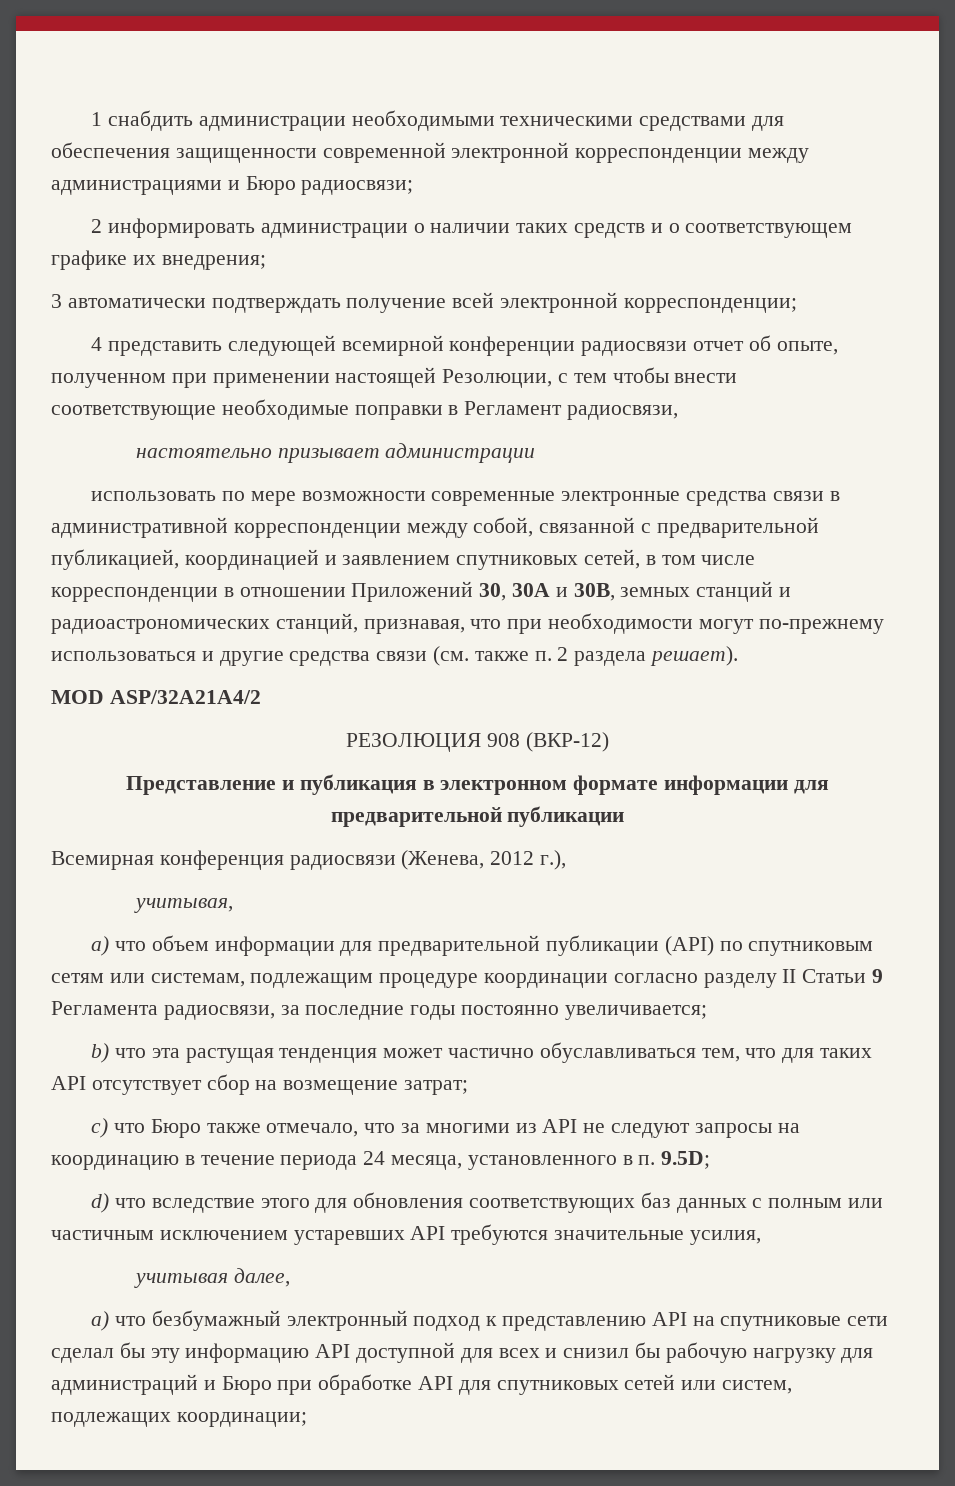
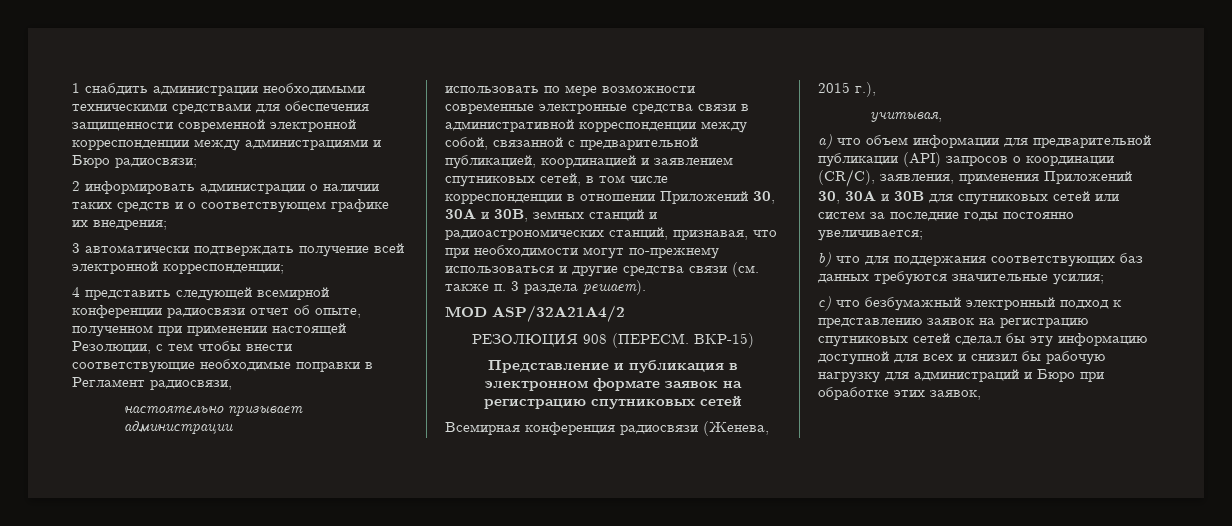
- использовать по мере возможности современные электронные средства связи в административной корреспонденции между собой, связанной с предварительной публикацией, координацией и заявлением спутниковых сетей, в том числе корреспонденции в отношении Приложений 30, 30A и 30B, земных станций и радиоастрономических станций, признавая, что при необходимости могут по-прежнему использоваться и другие средства связи (см. также п. 2 раздела решает).
+ использовать по мере возможности современные электронные средства связи в административной корреспонденции между собой, связанной с предварительной публикацией, координацией и заявлением спутниковых сетей, в том числе корреспонденции в отношении Приложений 30, 30A и 30B, земных станций и радиоастрономических станций, признавая, что при необходимости могут по-прежнему использоваться и другие средства связи (см. также п. 3 раздела решает).
- РЕЗОЛЮЦИЯ 908 (ВКР-12)
+ РЕЗОЛЮЦИЯ 908 (ПЕРЕСМ. ВКР-15)
- Представление и публикация в электронном формате информации для предварительной публикации
+ Представление и публикация в электронном формате заявок на регистрацию спутниковых сетей
- Всемирная конференция радиосвязи (Женева, 2012 г.),
+ Всемирная конференция радиосвязи (Женева, 2015 г.),
- a) что объем информации для предварительной публикации (API) по спутниковым сетям или системам, подлежащим процедуре координации согласно разделу II Статьи 9 Регламента радиосвязи, за последние годы постоянно увеличивается;
+ a) что объем информации для предварительной публикации (API) запросов о координации (CR/C), заявления, применения Приложений 30, 30А и 30В для спутниковых сетей или систем за последние годы постоянно увеличивается;
- b) что эта растущая тенденция может частично обуславливаться тем, что для таких API отсутствует сбор на возмещение затрат;
- c) что Бюро также отмечало, что за многими из API не следуют запросы на координацию в течение периода 24 месяца, установленного в п. 9.5D;
- d) что вследствие этого для обновления соответствующих баз данных с полным или частичным исключением устаревших API требуются значительные усилия,
- учитывая далее,
- a) что безбумажный электронный подход к представлению API на спутниковые сети сделал бы эту информацию API доступной для всех и снизил бы рабочую нагрузку для администраций и Бюро при обработке API для спутниковых сетей или систем, подлежащих координации;
+ b) что для поддержания соответствующих баз данных требуются значительные усилия;
+ с) что безбумажный электронный подход к представлению заявок на регистрацию спутниковых сетей сделал бы эту информацию доступной для всех и снизил бы рабочую нагрузку для администраций и Бюро при обработке этих заявок,

